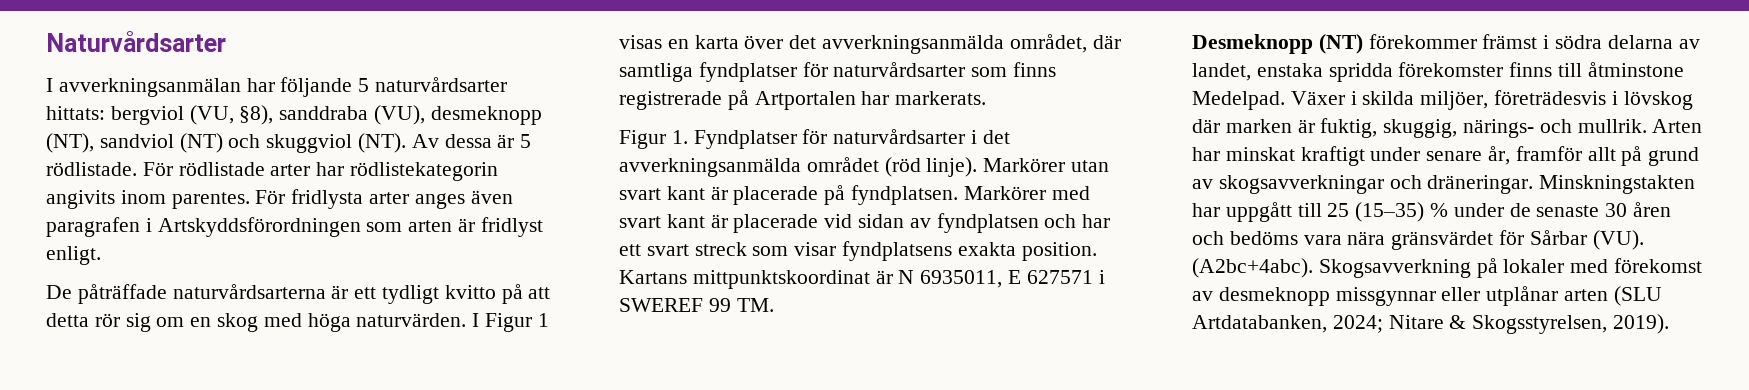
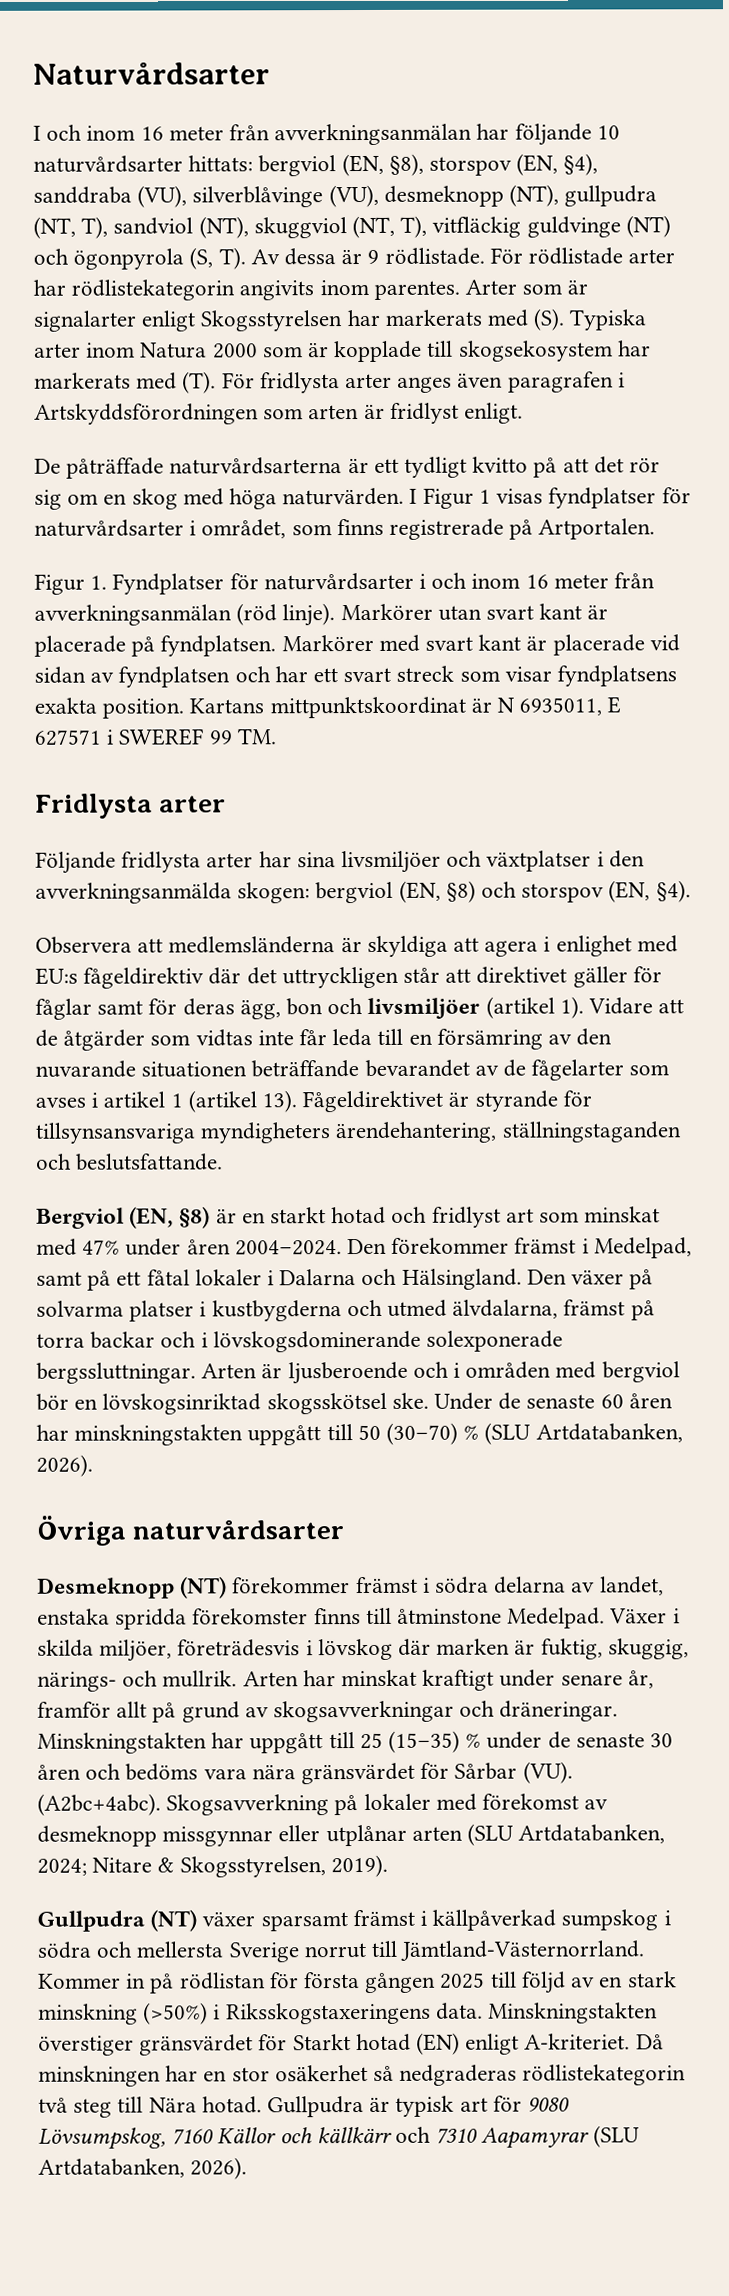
- I avverkningsanmälan har följande 5 naturvårdsarter hittats: bergviol (VU, §8), sanddraba (VU), desmeknopp (NT), sandviol (NT) och skuggviol (NT). Av dessa är 5 rödlistade.
+ I och inom 16 meter från avverkningsanmälan har följande 10 naturvårdsarter hittats: bergviol (EN, §8), storspov (EN, §4), sanddraba (VU), silverblåvinge (VU), desmeknopp (NT), gullpudra (NT, T), sandviol (NT), skuggviol (NT, T), vitfläckig guldvinge (NT) och ögonpyrola (S, T). Av dessa är 9 rödlistade.
- För fridlysta arter anges även paragrafen i Artskyddsförordningen som arten är fridlyst enligt.
+ Arter som är signalarter enligt Skogsstyrelsen har markerats med (S). Typiska arter inom Natura 2000 som är kopplade till skogsekosystem har markerats med (T). För fridlysta arter anges även paragrafen i Artskyddsförordningen som arten är fridlyst enligt.
- De påträffade naturvårdsarterna är ett tydligt kvitto på att detta rör sig om en skog med höga naturvärden.
+ De påträffade naturvårdsarterna är ett tydligt kvitto på att det rör sig om en skog med höga naturvärden.
- I Figur 1 visas en karta över det avverkningsanmälda området, där samtliga fyndplatser för naturvårdsarter som finns registrerade på Artportalen har markerats.
+ I Figur 1 visas fyndplatser för naturvårdsarter i området, som finns registrerade på Artportalen.
- Figur 1. Fyndplatser för naturvårdsarter i det avverkningsanmälda området (röd linje).
+ Figur 1. Fyndplatser för naturvårdsarter i och inom 16 meter från avverkningsanmälan (röd linje).
+ Fridlysta arter
+ Följande fridlysta arter har sina livsmiljöer och växtplatser i den avverkningsanmälda skogen: bergviol (EN, §8) och storspov (EN, §4).
+ Observera att medlemsländerna är skyldiga att agera i enlighet med EU:s fågeldirektiv där det uttryckligen står att direktivet gäller för fåglar samt för deras ägg, bon och livsmiljöer (artikel 1). Vidare att de åtgärder som vidtas inte får leda till en försämring av den nuvarande situationen beträffande bevarandet av de fågelarter som avses i artikel 1 (artikel 13). Fågeldirektivet är styrande för tillsynsansvariga myndigheters ärendehantering, ställningstaganden och beslutsfattande.
+ Bergviol (EN, §8) är en starkt hotad och fridlyst art som minskat med 47% under åren 2004–2024. Den förekommer främst i Medelpad, samt på ett fåtal lokaler i Dalarna och Hälsingland. Den växer på solvarma platser i kustbygderna och utmed älvdalarna, främst på torra backar och i lövskogsdominerande solexponerade bergssluttningar. Arten är ljusberoende och i områden med bergviol bör en lövskogsinriktad skogsskötsel ske. Under de senaste 60 åren har minskningstakten uppgått till 50 (30–70) % (SLU Artdatabanken, 2026).
+ Övriga naturvårdsarter
+ Gullpudra (NT) växer sparsamt främst i källpåverkad sumpskog i södra och mellersta Sverige norrut till Jämtland-Västernorrland. Kommer in på rödlistan för första gången 2025 till följd av en stark minskning (>50%) i Riksskogstaxeringens data. Minskningstakten överstiger gränsvärdet för Starkt hotad (EN) enligt A-kriteriet. Då minskningen har en stor osäkerhet så nedgraderas rödlistekategorin två steg till Nära hotad. Gullpudra är typisk art för 9080 Lövsumpskog, 7160 Källor och källkärr och 7310 Aapamyrar (SLU Artdatabanken, 2026).

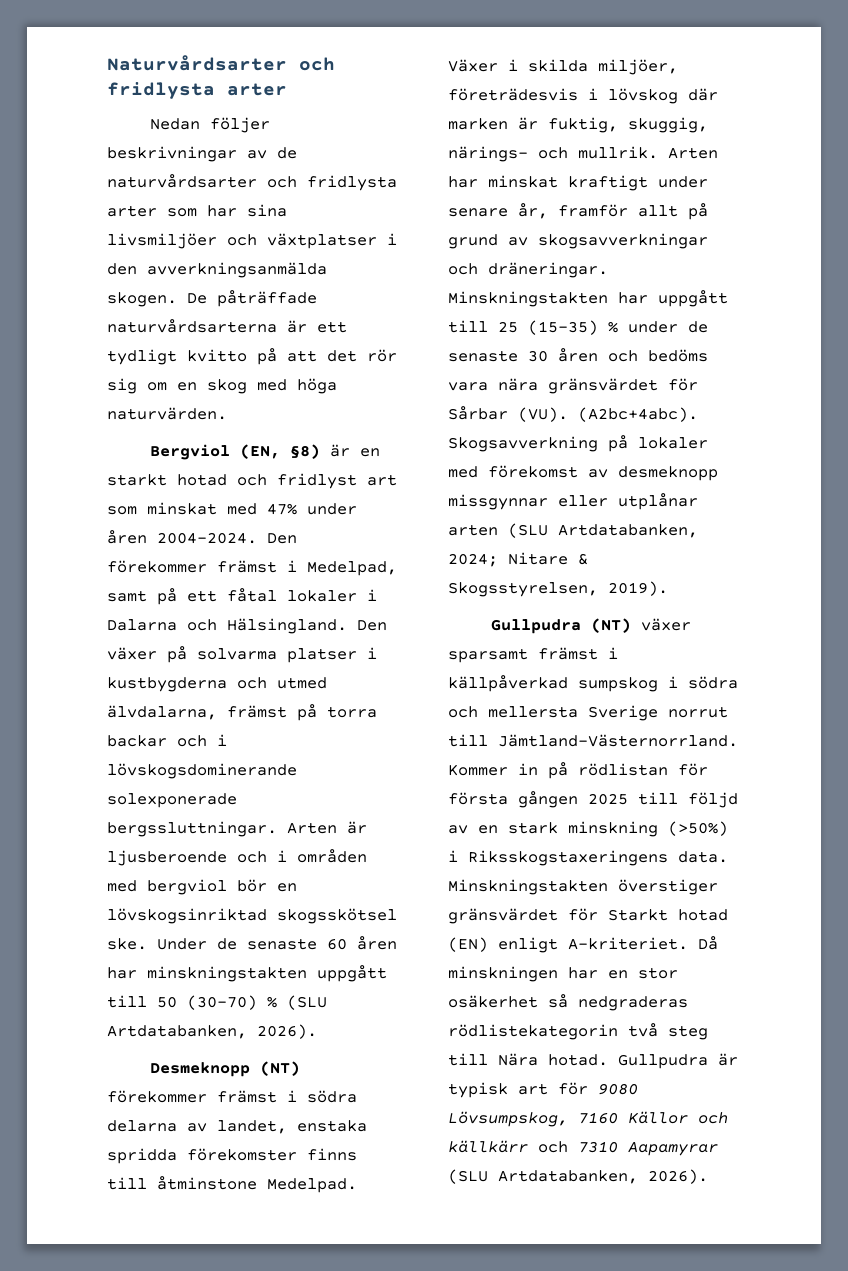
- Naturvårdsarter
- I och inom 16 meter från avverkningsanmälan har följande 10 naturvårdsarter hittats: bergviol (EN, §8), storspov (EN, §4), sanddraba (VU), silverblåvinge (VU), desmeknopp (NT), gullpudra (NT, T), sandviol (NT), skuggviol (NT, T), vitfläckig guldvinge (NT) och ögonpyrola (S, T). Av dessa är 9 rödlistade. För rödlistade arter har rödlistekategorin angivits inom parentes. Arter som är signalarter enligt Skogsstyrelsen har markerats med (S). Typiska arter inom Natura 2000 som är kopplade till skogsekosystem har markerats med (T). För fridlysta arter anges även paragrafen i Artskyddsförordningen som arten är fridlyst enligt.
- De påträffade naturvårdsarterna är ett tydligt kvitto på att det rör sig om en skog med höga naturvärden. I Figur 1 visas fyndplatser för naturvårdsarter i området, som finns registrerade på Artportalen.
- Figur 1. Fyndplatser för naturvårdsarter i och inom 16 meter från avverkningsanmälan (röd linje). Markörer utan svart kant är placerade på fyndplatsen. Markörer med svart kant är placerade vid sidan av fyndplatsen och har ett svart streck som visar fyndplatsens exakta position. Kartans mittpunktskoordinat är N 6935011, E 627571 i SWEREF 99 TM.
- Fridlysta arter
- Följande fridlysta arter har sina livsmiljöer och växtplatser i den avverkningsanmälda skogen: bergviol (EN, §8) och storspov (EN, §4).
- Observera att medlemsländerna är skyldiga att agera i enlighet med EU:s fågeldirektiv där det uttryckligen står att direktivet gäller för fåglar samt för deras ägg, bon och livsmiljöer (artikel 1). Vidare att de åtgärder som vidtas inte får leda till en försämring av den nuvarande situationen beträffande bevarandet av de fågelarter som avses i artikel 1 (artikel 13). Fågeldirektivet är styrande för tillsynsansvariga myndigheters ärendehantering, ställningstaganden och beslutsfattande.
+ Naturvårdsarter och fridlysta arter
+ Nedan följer beskrivningar av de naturvårdsarter och fridlysta arter som har sina livsmiljöer och växtplatser i den avverkningsanmälda skogen. De påträffade naturvårdsarterna är ett tydligt kvitto på att det rör sig om en skog med höga naturvärden.
- Övriga naturvårdsarter

